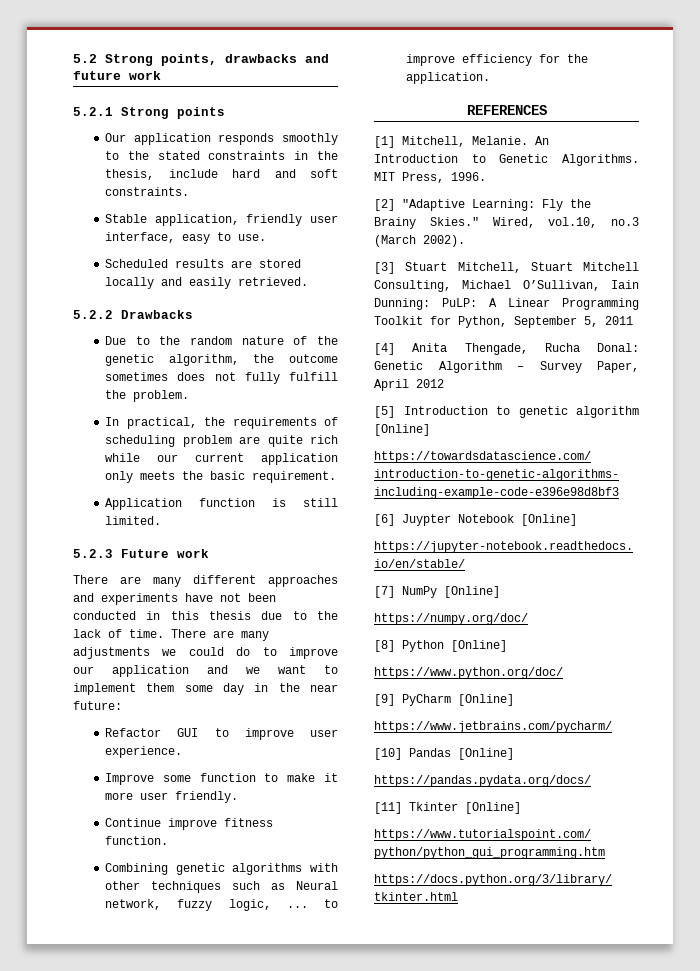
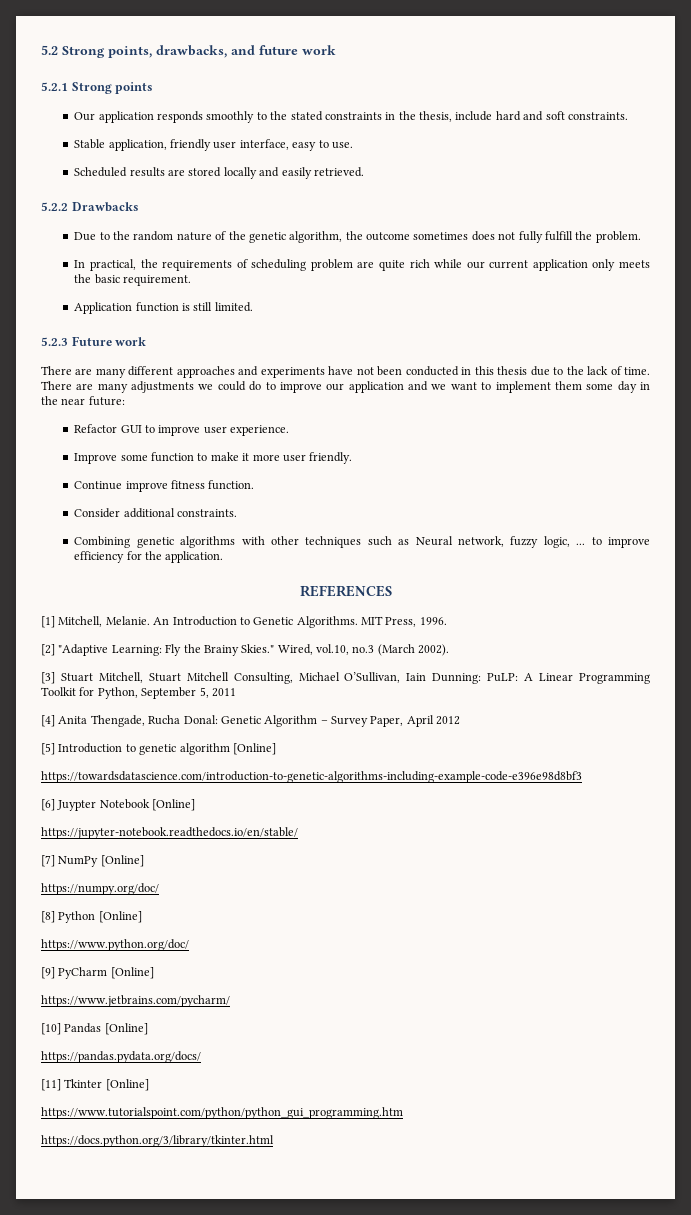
- 5.2 Strong points, drawbacks and future work
+ 5.2 Strong points, drawbacks, and future work
+ Consider additional constraints.

